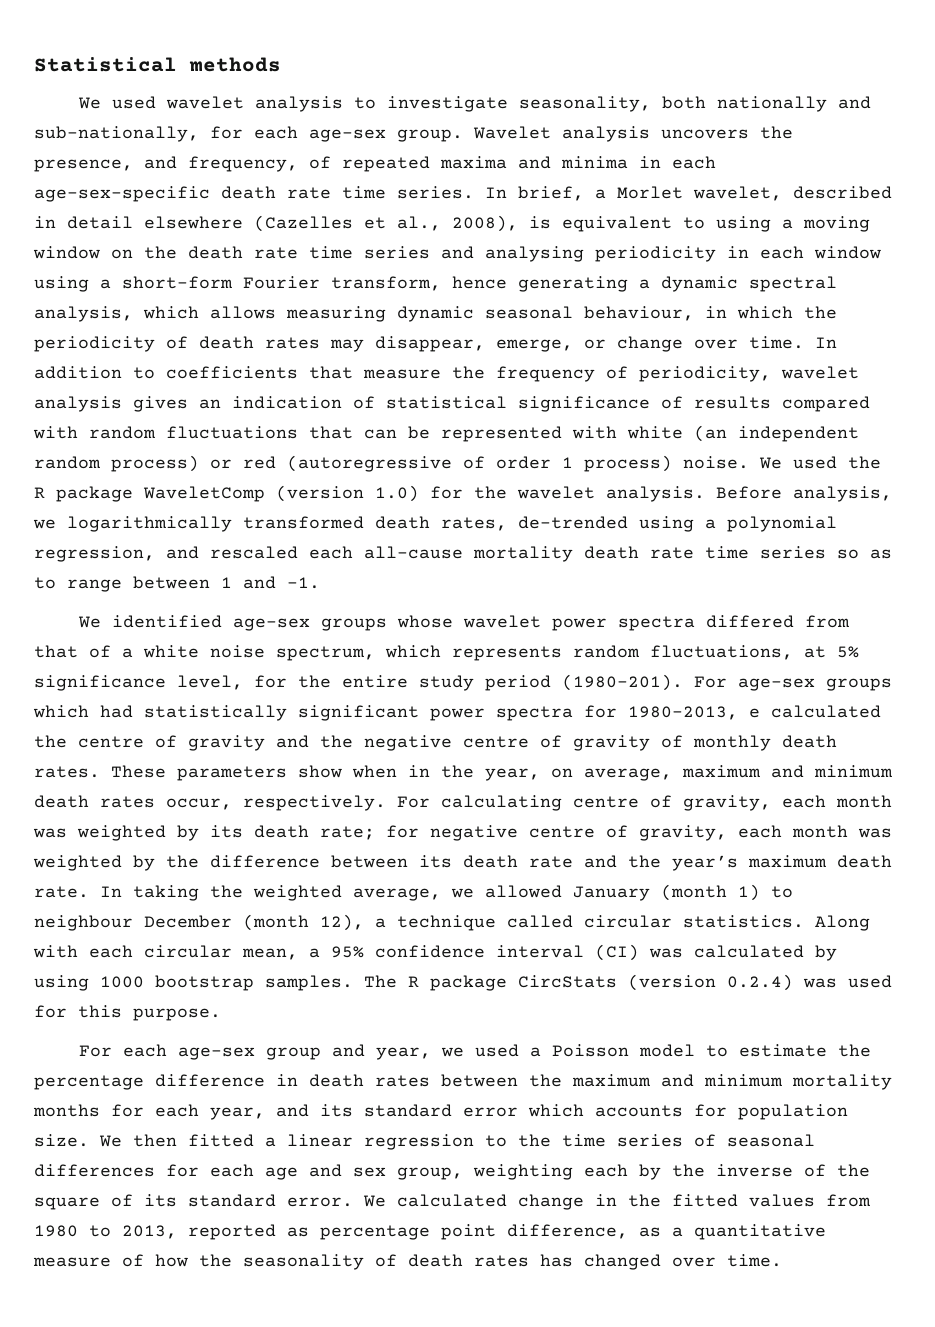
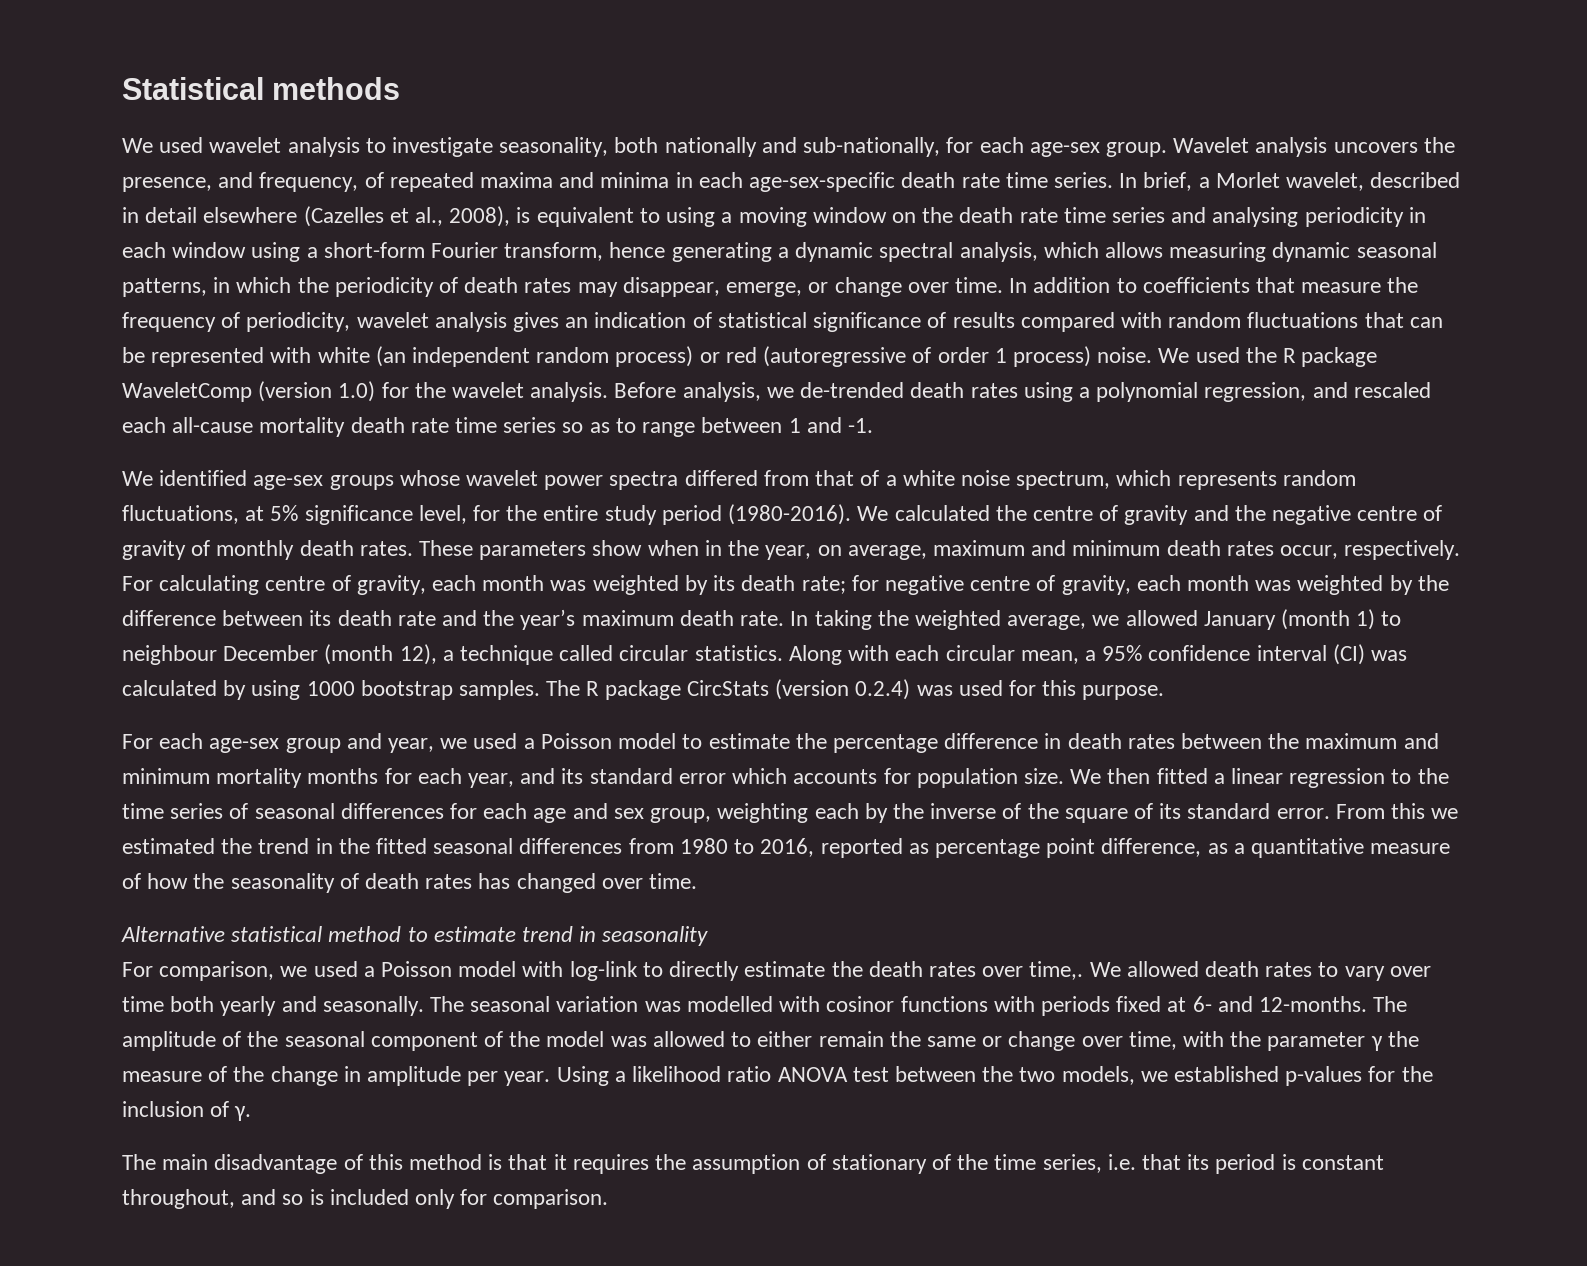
- In brief, a Morlet wavelet, described in detail elsewhere (Cazelles et al., 2008), is equivalent to using a moving window on the death rate time series and analysing periodicity in each window using a short-form Fourier transform, hence generating a dynamic spectral analysis, which allows measuring dynamic seasonal behaviour, in which the periodicity of death rates may disappear, emerge, or change over time.
+ In brief, a Morlet wavelet, described in detail elsewhere (Cazelles et al., 2008), is equivalent to using a moving window on the death rate time series and analysing periodicity in each window using a short-form Fourier transform, hence generating a dynamic spectral analysis, which allows measuring dynamic seasonal patterns, in which the periodicity of death rates may disappear, emerge, or change over time.
- Before analysis, we logarithmically transformed death rates, de-trended using a polynomial regression, and rescaled each all-cause mortality death rate time series so as to range between 1 and -1.
+ Before analysis, we de-trended death rates using a polynomial regression, and rescaled each all-cause mortality death rate time series so as to range between 1 and -1.
- We identified age-sex groups whose wavelet power spectra differed from that of a white noise spectrum, which represents random fluctuations, at 5% significance level, for the entire study period (1980-201). For age-sex groups which had statistically significant power spectra for 1980-2013, e calculated the centre of gravity and the negative centre of gravity of monthly death rates.
+ We identified age-sex groups whose wavelet power spectra differed from that of a white noise spectrum, which represents random fluctuations, at 5% significance level, for the entire study period (1980-2016). We calculated the centre of gravity and the negative centre of gravity of monthly death rates.
- We calculated change in the fitted values from 1980 to 2013, reported as percentage point difference, as a quantitative measure of how the seasonality of death rates has changed over time.
+ From this we estimated the trend in the fitted seasonal differences from 1980 to 2016, reported as percentage point difference, as a quantitative measure of how the seasonality of death rates has changed over time.
+ Alternative statistical method to estimate trend in seasonality
+ For comparison, we used a Poisson model with log-link to directly estimate the death rates over time,. We allowed death rates to vary over time both yearly and seasonally. The seasonal variation was modelled with cosinor functions with periods fixed at 6- and 12-months. The amplitude of the seasonal component of the model was allowed to either remain the same or change over time, with the parameter γ the measure of the change in amplitude per year. Using a likelihood ratio ANOVA test between the two models, we established p-values for the inclusion of γ.
+ The main disadvantage of this method is that it requires the assumption of stationary of the time series, i.e. that its period is constant throughout, and so is included only for comparison.

